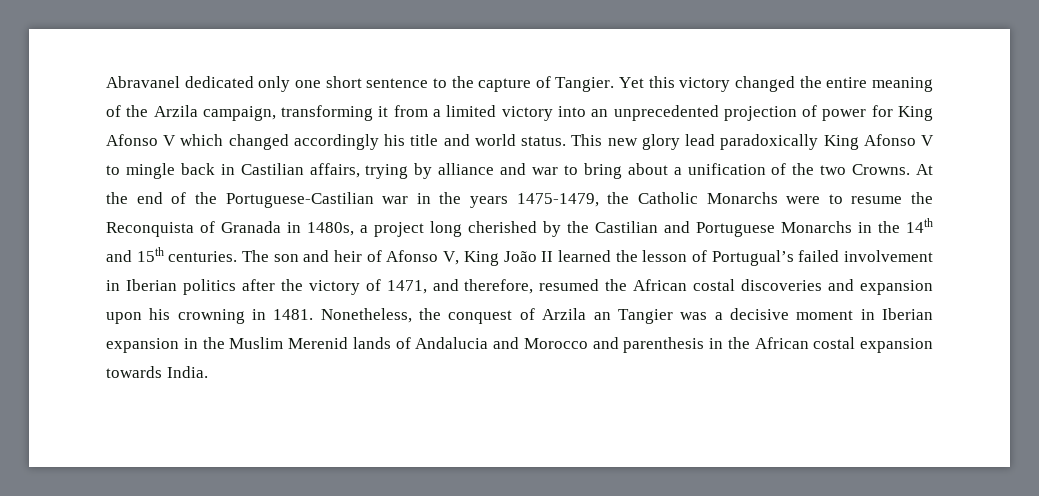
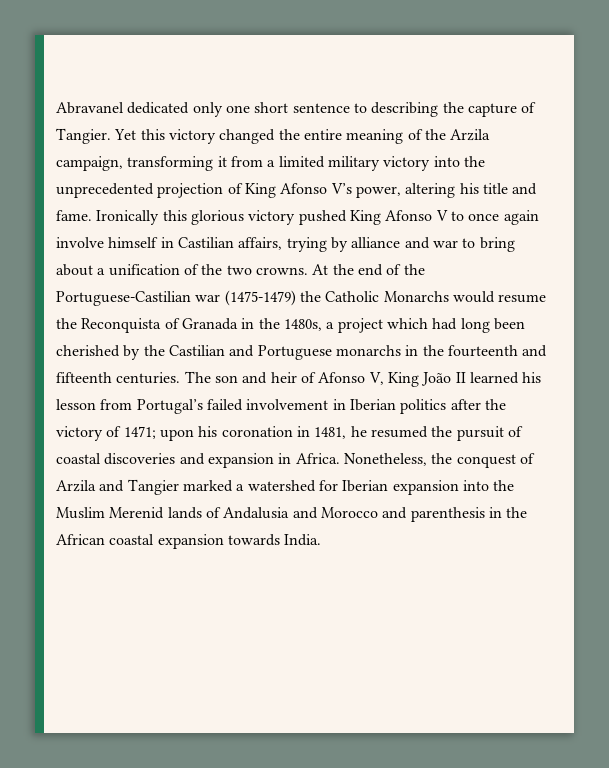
- Abravanel dedicated only one short sentence to the capture of Tangier.
+ Abravanel dedicated only one short sentence to describing the capture of Tangier.
- Yet this victory changed the entire meaning of the Arzila campaign, transforming it from a limited victory into an unprecedented projection of power for King Afonso V which changed accordingly his title and world status. This new glory lead paradoxically King Afonso V to mingle back in Castilian affairs, trying by alliance and war to bring about a unification of the two Crowns.
+ Yet this victory changed the entire meaning of the Arzila campaign, transforming it from a limited military victory into the unprecedented projection of King Afonso V’s power, altering his title and fame. Ironically this glorious victory pushed King Afonso V to once again involve himself in Castilian affairs, trying by alliance and war to bring about a unification of the two crowns.
- At the end of the Portuguese-Castilian war in the years 1475-1479, the Catholic Monarchs were to resume the Reconquista of Granada in 1480s, a project long cherished by the Castilian and Portuguese Monarchs in the 14th and 15th centuries.
+ At the end of the Portuguese-Castilian war (1475-1479) the Catholic Monarchs would resume the Reconquista of Granada in the 1480s, a project which had long been cherished by the Castilian and Portuguese monarchs in the fourteenth and fifteenth centuries.
- The son and heir of Afonso V, King João II learned the lesson of Portugual’s failed involvement in Iberian politics after the victory of 1471, and therefore, resumed the African costal discoveries and expansion upon his crowning in 1481.
+ The son and heir of Afonso V, King João II learned his lesson from Portugal’s failed involvement in Iberian politics after the victory of 1471; upon his coronation in 1481, he resumed the pursuit of coastal discoveries and expansion in Africa.
- Nonetheless, the conquest of Arzila an Tangier was a decisive moment in Iberian expansion in the Muslim Merenid lands of Andalucia and Morocco and parenthesis in the African costal expansion towards India.
+ Nonetheless, the conquest of Arzila and Tangier marked a watershed for Iberian expansion into the Muslim Merenid lands of Andalusia and Morocco and parenthesis in the African coastal expansion towards India.

